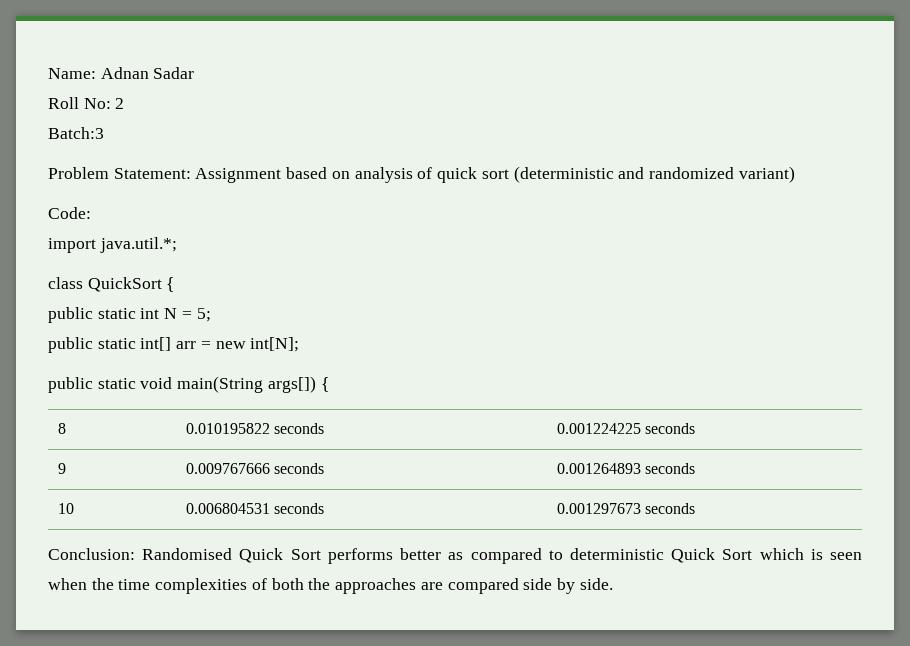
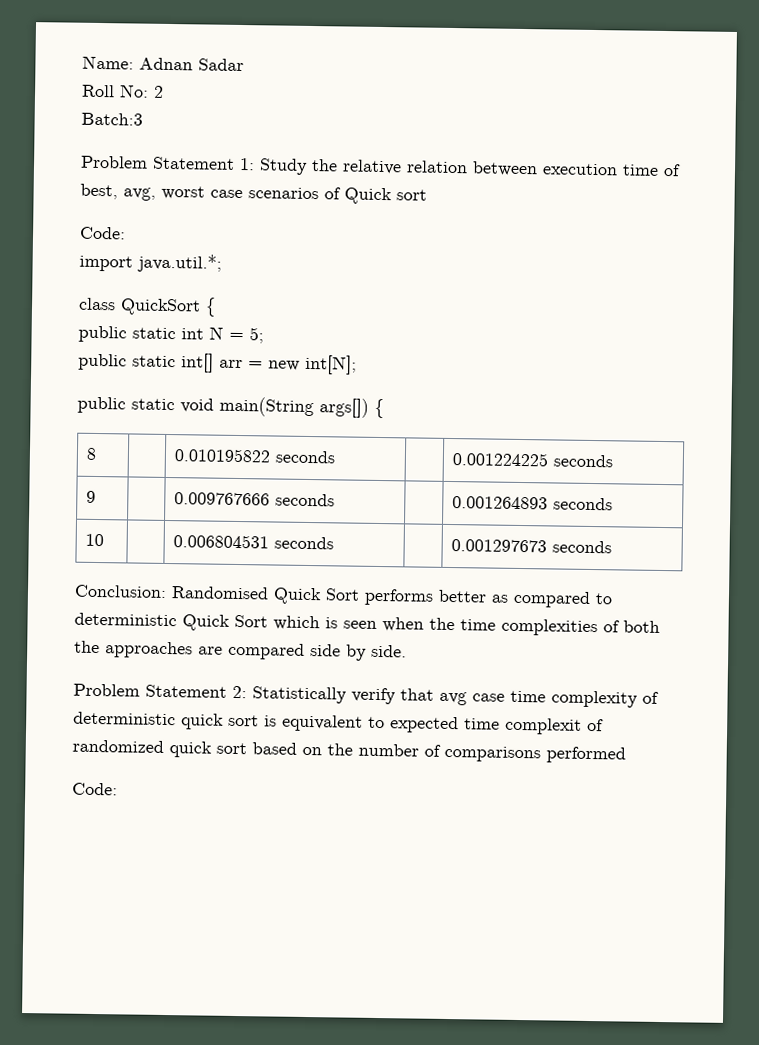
- Problem Statement: Assignment based on analysis of quick sort (deterministic and randomized variant)
+ Problem Statement 1: Study the relative relation between execution time of best, avg, worst case scenarios of Quick sort
+ Problem Statement 2: Statistically verify that avg case time complexity of deterministic quick sort is equivalent to expected time complexit of randomized quick sort based on the number of comparisons performed
+ Code:

